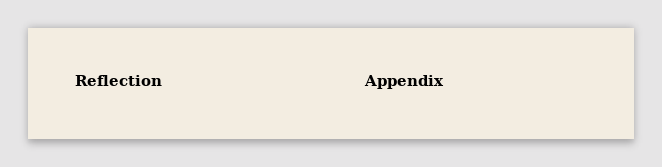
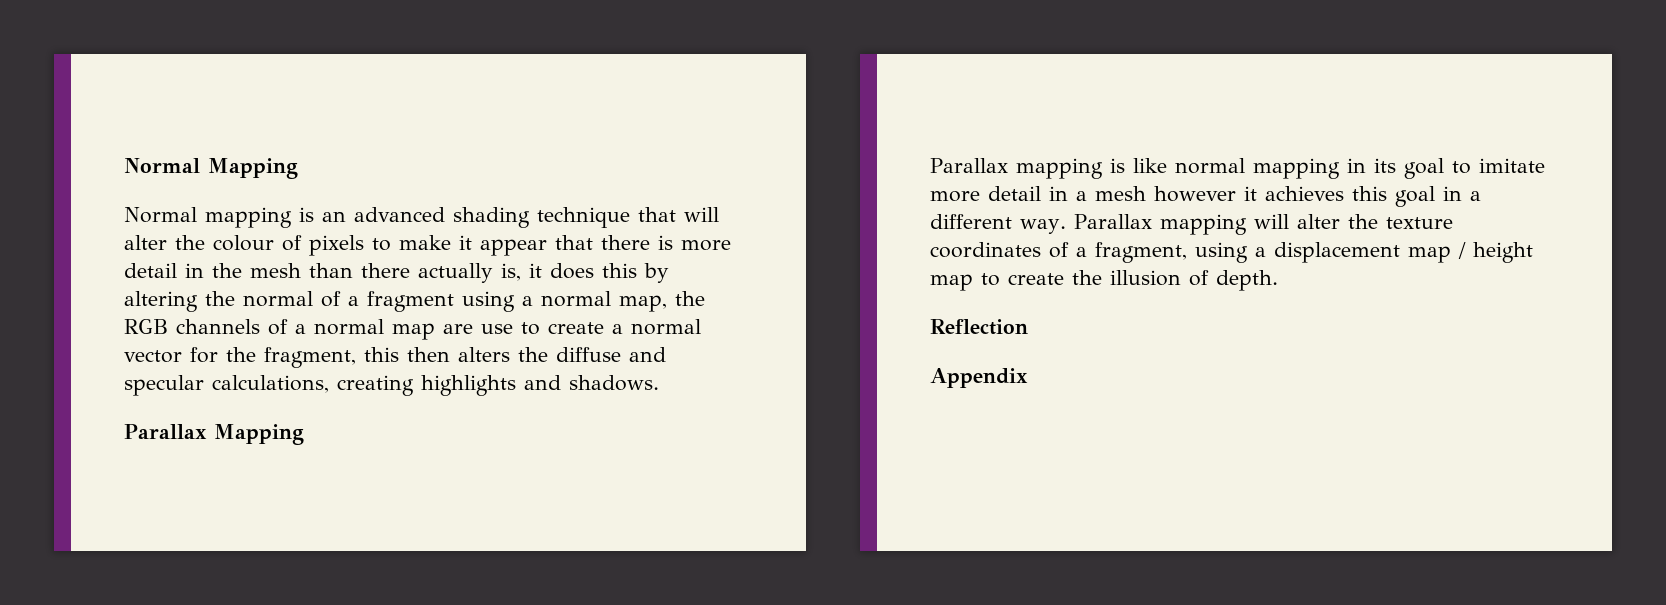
+ Normal Mapping
+ Normal mapping is an advanced shading technique that will alter the colour of pixels to make it appear that there is more detail in the mesh than there actually is, it does this by altering the normal of a fragment using a normal map, the RGB channels of a normal map are use to create a normal vector for the fragment, this then alters the diffuse and specular calculations, creating highlights and shadows.
+ Parallax Mapping
+ Parallax mapping is like normal mapping in its goal to imitate more detail in a mesh however it achieves this goal in a different way. Parallax mapping will alter the texture coordinates of a fragment, using a displacement map / height map to create the illusion of depth.

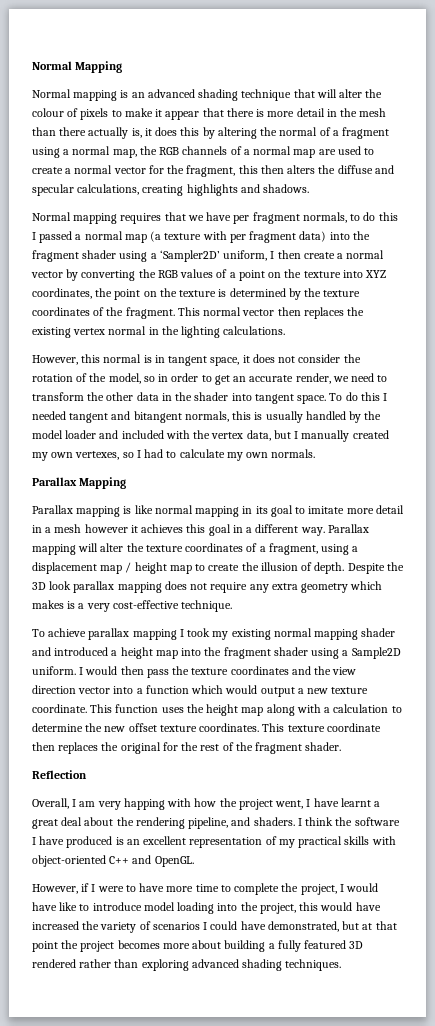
- Normal mapping is an advanced shading technique that will alter the colour of pixels to make it appear that there is more detail in the mesh than there actually is, it does this by altering the normal of a fragment using a normal map, the RGB channels of a normal map are use to create a normal vector for the fragment, this then alters the diffuse and specular calculations, creating highlights and shadows.
+ Normal mapping is an advanced shading technique that will alter the colour of pixels to make it appear that there is more detail in the mesh than there actually is, it does this by altering the normal of a fragment using a normal map, the RGB channels of a normal map are used to create a normal vector for the fragment, this then alters the diffuse and specular calculations, creating highlights and shadows.
+ Normal mapping requires that we have per fragment normals, to do this I passed a normal map (a texture with per fragment data) into the fragment shader using a ‘Sampler2D’ uniform, I then create a normal vector by converting the RGB values of a point on the texture into XYZ coordinates, the point on the texture is determined by the texture coordinates of the fragment. This normal vector then replaces the existing vertex normal in the lighting calculations.
+ However, this normal is in tangent space, it does not consider the rotation of the model, so in order to get an accurate render, we need to transform the other data in the shader into tangent space. To do this I needed tangent and bitangent normals, this is usually handled by the model loader and included with the vertex data, but I manually created my own vertexes, so I had to calculate my own normals.
- Parallax mapping will alter the texture coordinates of a fragment, using a displacement map / height map to create the illusion of depth.
+ Parallax mapping will alter the texture coordinates of a fragment, using a displacement map / height map to create the illusion of depth. Despite the 3D look parallax mapping does not require any extra geometry which makes is a very cost-effective technique.
+ To achieve parallax mapping I took my existing normal mapping shader and introduced a height map into the fragment shader using a Sample2D uniform. I would then pass the texture coordinates and the view direction vector into a function which would output a new texture coordinate. This function uses the height map along with a calculation to determine the new offset texture coordinates. This texture coordinate then replaces the original for the rest of the fragment shader.
  Reflection
- Appendix
+ Overall, I am very happing with how the project went, I have learnt a great deal about the rendering pipeline, and shaders. I think the software I have produced is an excellent representation of my practical skills with object-oriented C++ and OpenGL.
+ However, if I were to have more time to complete the project, I would have like to introduce model loading into the project, this would have increased the variety of scenarios I could have demonstrated, but at that point the project becomes more about building a fully featured 3D rendered rather than exploring advanced shading techniques.

